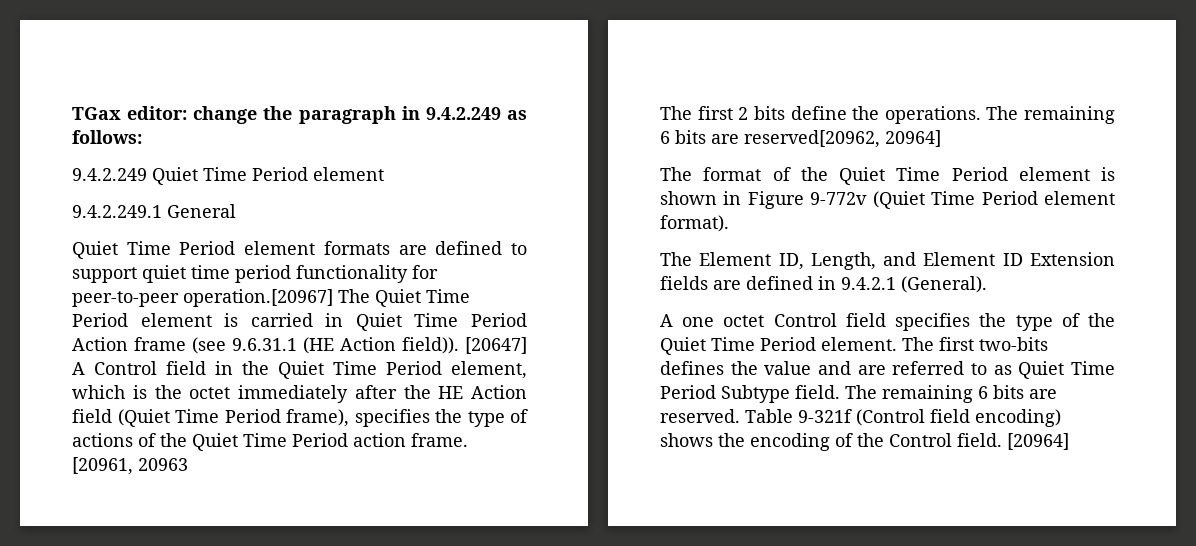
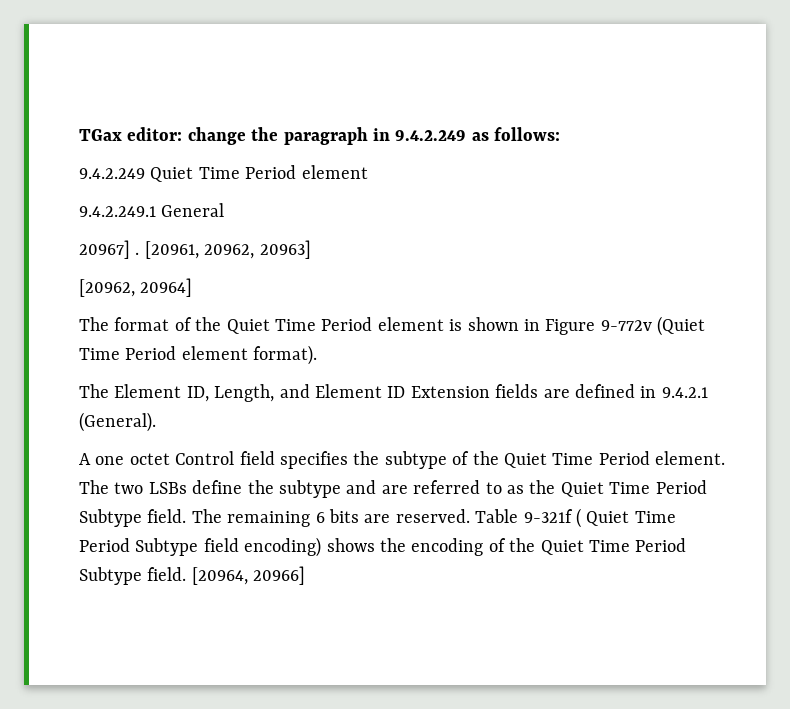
- Quiet Time Period element formats are defined to support quiet time period functionality for peer-to-peer operation.[20967] The Quiet Time Period element is carried in Quiet Time Period Action frame (see 9.6.31.1 (HE Action field)). [20647] A Control field in the Quiet Time Period element, which is the octet immediately after the HE Action field (Quiet Time Period frame), specifies the type of actions of the Quiet Time Period action frame. [20961, 20963
- The first 2 bits define the operations. The remaining 6 bits are reserved[20962, 20964]
+ 20967] . [20961, 20962, 20963]
+ [20962, 20964]
- A one octet Control field specifies the type of the Quiet Time Period element.
+ A one octet Control field specifies the subtype of the Quiet Time Period element.
- The first two-bits defines the value and are referred to as Quiet Time Period Subtype field.
+ The two LSBs define the subtype and are referred to as the Quiet Time Period Subtype field.
- Table 9-321f (Control field encoding) shows the encoding of the Control field. [20964]
+ Table 9-321f ( Quiet Time Period Subtype field encoding) shows the encoding of the Quiet Time Period Subtype field. [20964, 20966]

